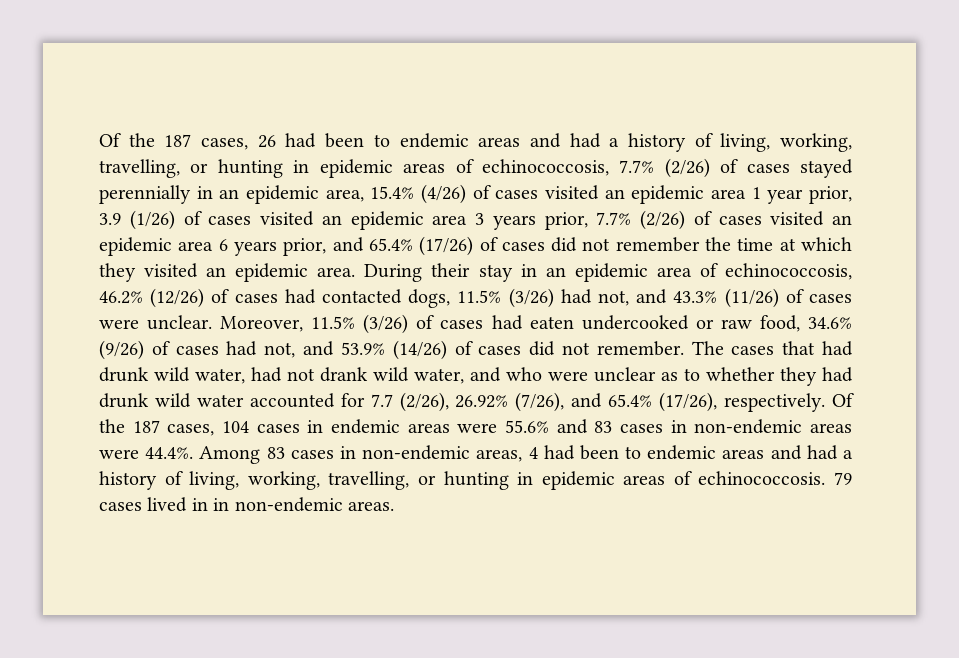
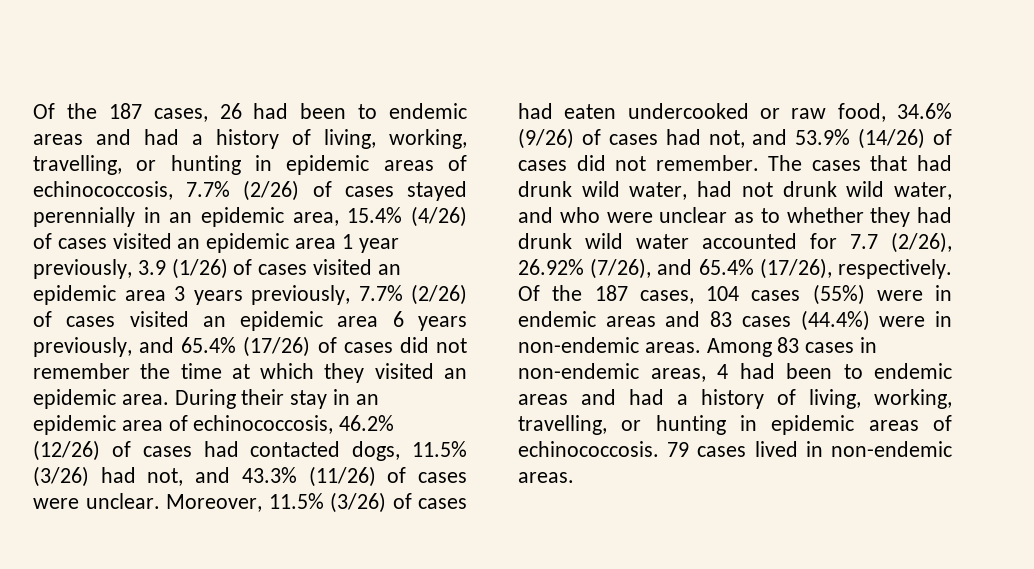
- Of the 187 cases, 26 had been to endemic areas and had a history of living, working, travelling, or hunting in epidemic areas of echinococcosis, 7.7% (2/26) of cases stayed perennially in an epidemic area, 15.4% (4/26) of cases visited an epidemic area 1 year prior, 3.9 (1/26) of cases visited an epidemic area 3 years prior, 7.7% (2/26) of cases visited an epidemic area 6 years prior, and 65.4% (17/26) of cases did not remember the time at which they visited an epidemic area.
+ Of the 187 cases, 26 had been to endemic areas and had a history of living, working, travelling, or hunting in epidemic areas of echinococcosis, 7.7% (2/26) of cases stayed perennially in an epidemic area, 15.4% (4/26) of cases visited an epidemic area 1 year previously, 3.9 (1/26) of cases visited an epidemic area 3 years previously, 7.7% (2/26) of cases visited an epidemic area 6 years previously, and 65.4% (17/26) of cases did not remember the time at which they visited an epidemic area.
- The cases that had drunk wild water, had not drank wild water, and who were unclear as to whether they had drunk wild water accounted for 7.7 (2/26), 26.92% (7/26), and 65.4% (17/26), respectively.
+ The cases that had drunk wild water, had not drunk wild water, and who were unclear as to whether they had drunk wild water accounted for 7.7 (2/26), 26.92% (7/26), and 65.4% (17/26), respectively.
- Of the 187 cases, 104 cases in endemic areas were 55.6% and 83 cases in non-endemic areas were 44.4%. Among 83 cases in non-endemic areas, 4 had been to endemic areas and had a history of living, working, travelling, or hunting in epidemic areas of echinococcosis.
+ Of the 187 cases, 104 cases (55%) were in endemic areas and 83 cases (44.4%) were in non-endemic areas. Among 83 cases in non-endemic areas, 4 had been to endemic areas and had a history of living, working, travelling, or hunting in epidemic areas of echinococcosis.
- 79 cases lived in in non-endemic areas.
+ 79 cases lived in non-endemic areas.

